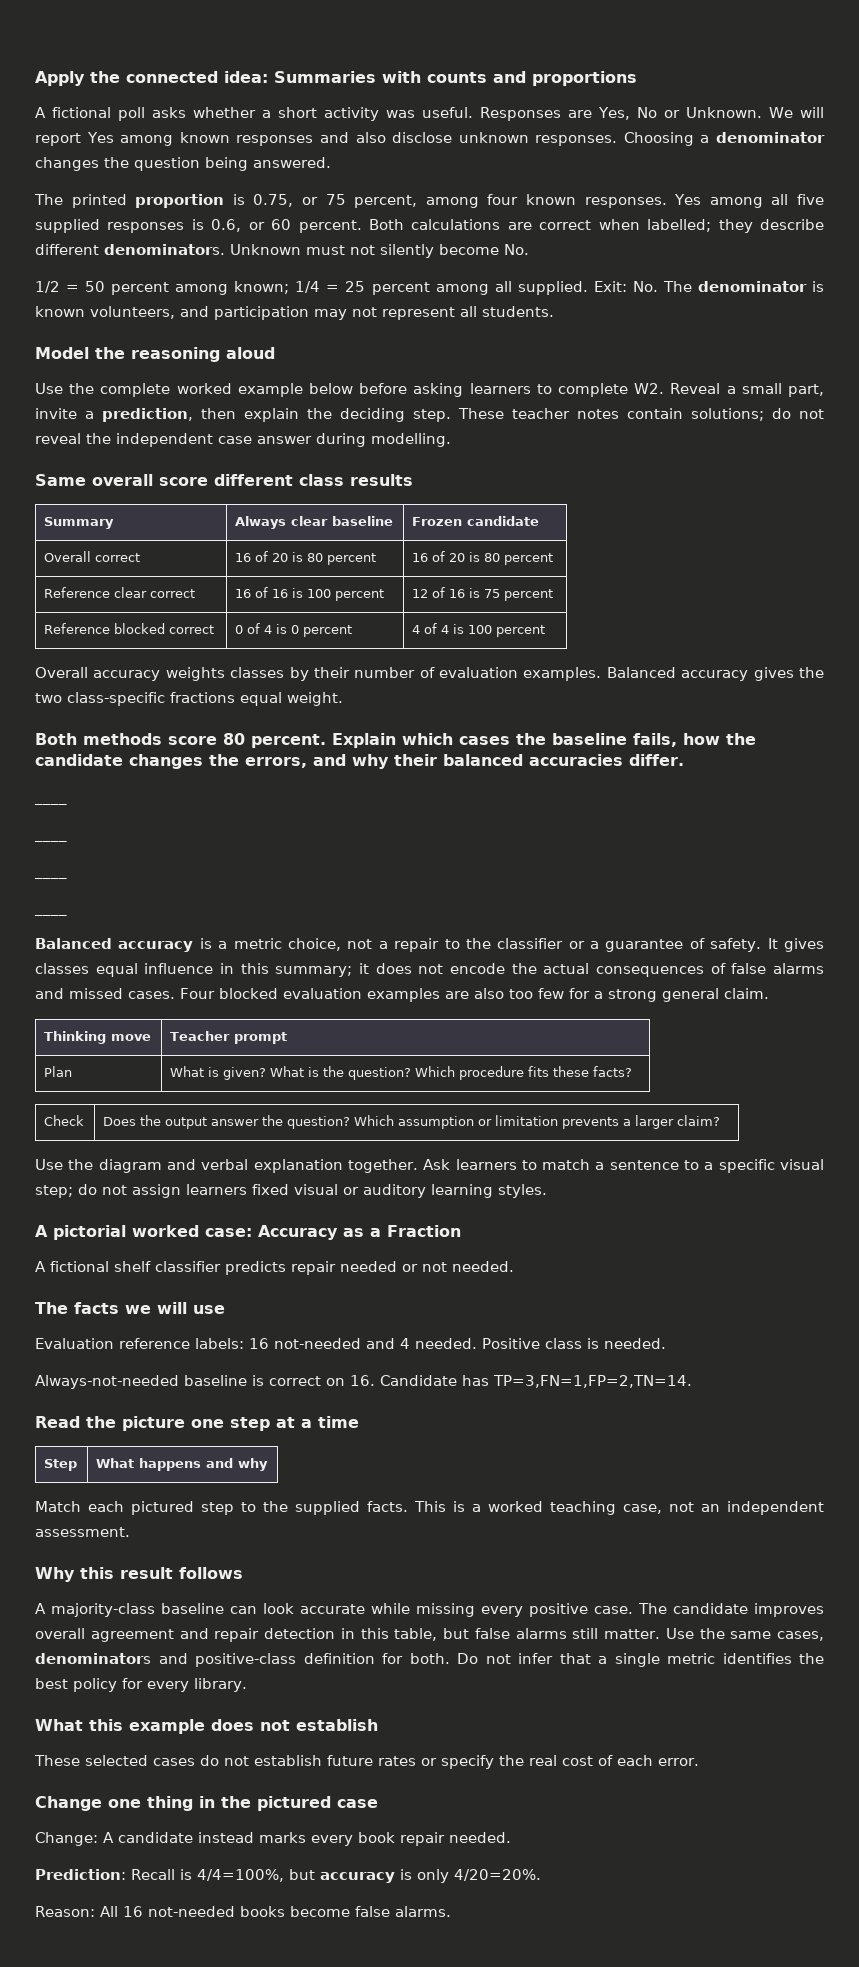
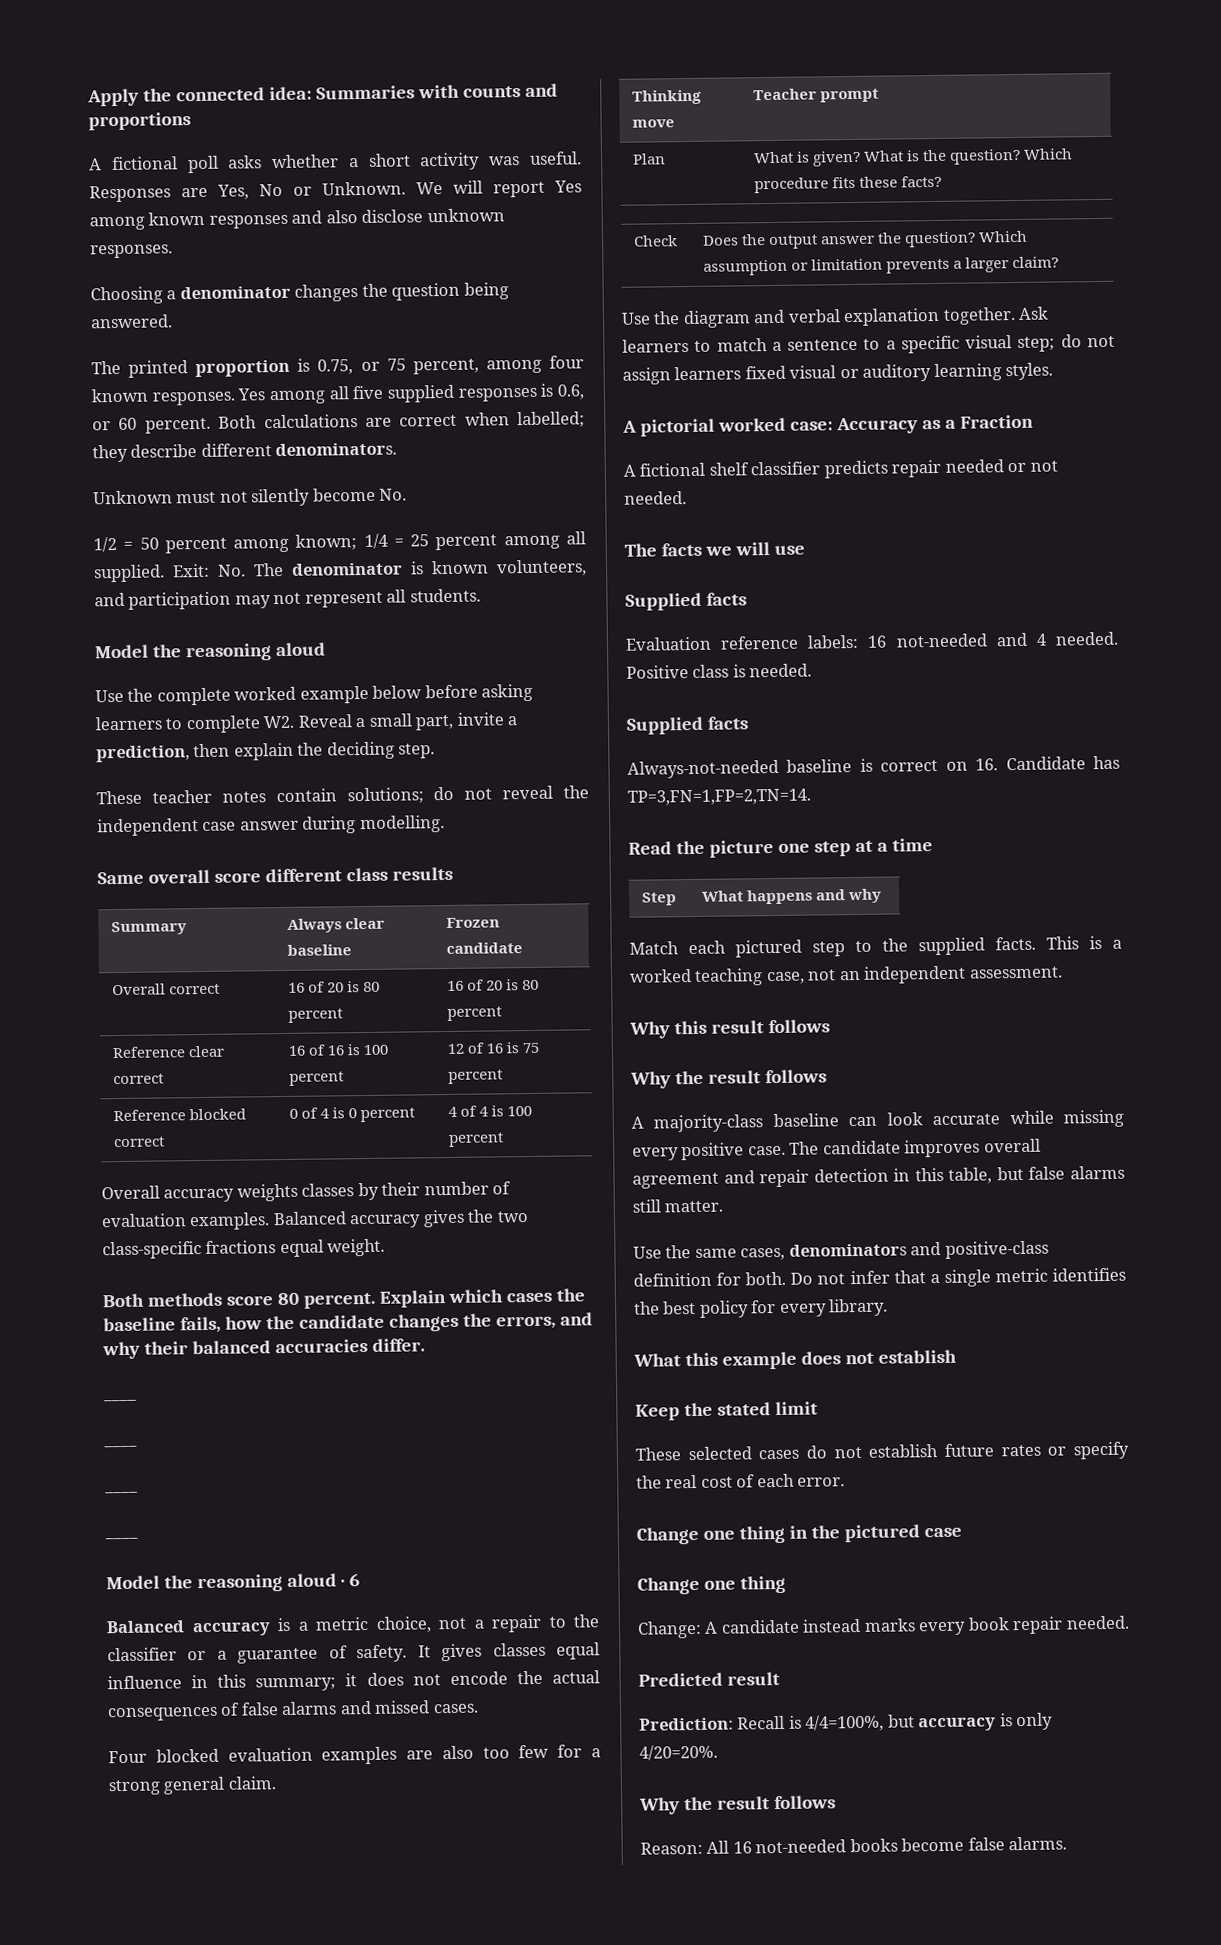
- We will report Yes among known responses and also disclose unknown responses. Choosing a denominator changes the question being answered.
+ We will report Yes among known responses and also disclose unknown responses.
+ Choosing a denominator changes the question being answered.
- Both calculations are correct when labelled; they describe different denominators. Unknown must not silently become No.
+ Both calculations are correct when labelled; they describe different denominators.
+ Unknown must not silently become No.
- Use the complete worked example below before asking learners to complete W2. Reveal a small part, invite a prediction, then explain the deciding step. These teacher notes contain solutions; do not reveal the independent case answer during modelling.
+ Use the complete worked example below before asking learners to complete W2. Reveal a small part, invite a prediction, then explain the deciding step.
+ These teacher notes contain solutions; do not reveal the independent case answer during modelling.
+ Model the reasoning aloud · 6
- It gives classes equal influence in this summary; it does not encode the actual consequences of false alarms and missed cases. Four blocked evaluation examples are also too few for a strong general claim.
+ It gives classes equal influence in this summary; it does not encode the actual consequences of false alarms and missed cases.
+ Four blocked evaluation examples are also too few for a strong general claim.
  The facts we will use
+ Supplied facts
  Positive class is needed.
+ Supplied facts
  Why this result follows
+ Why the result follows
- The candidate improves overall agreement and repair detection in this table, but false alarms still matter. Use the same cases, denominators and positive-class definition for both.
+ The candidate improves overall agreement and repair detection in this table, but false alarms still matter.
+ Use the same cases, denominators and positive-class definition for both.
+ Keep the stated limit
  Change one thing in the pictured case
+ Change one thing
+ Predicted result
  Prediction: Recall is 4/4=100%, but accuracy is only 4/20=20%.
+ Why the result follows

